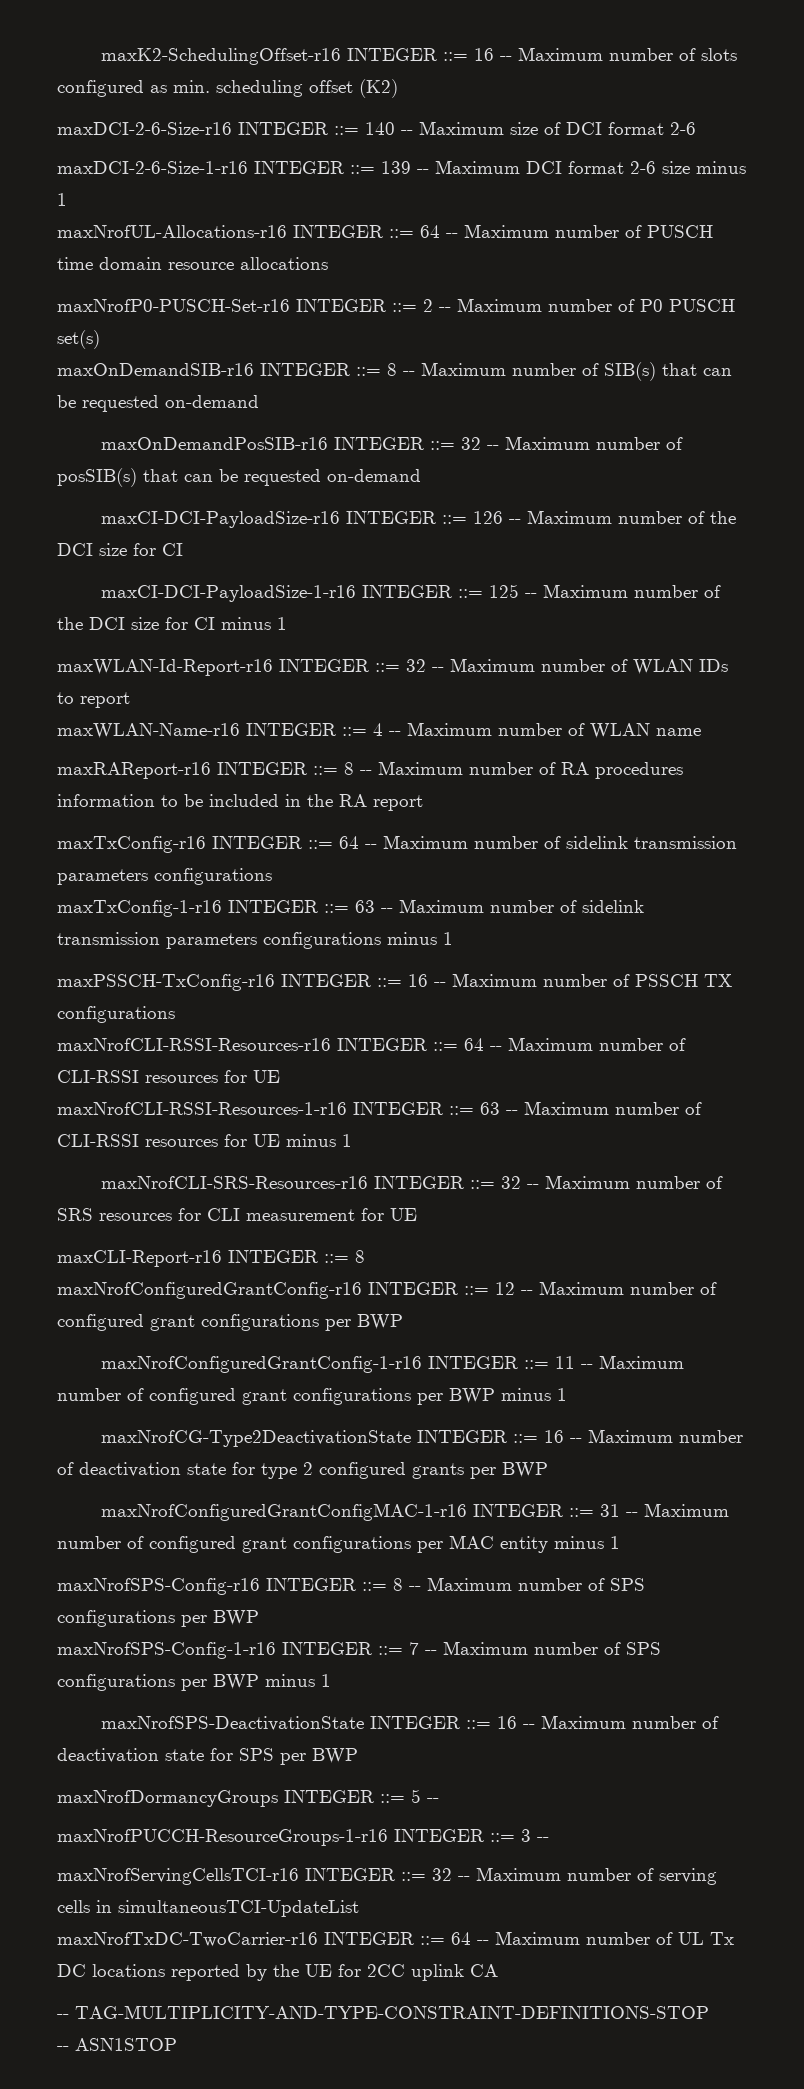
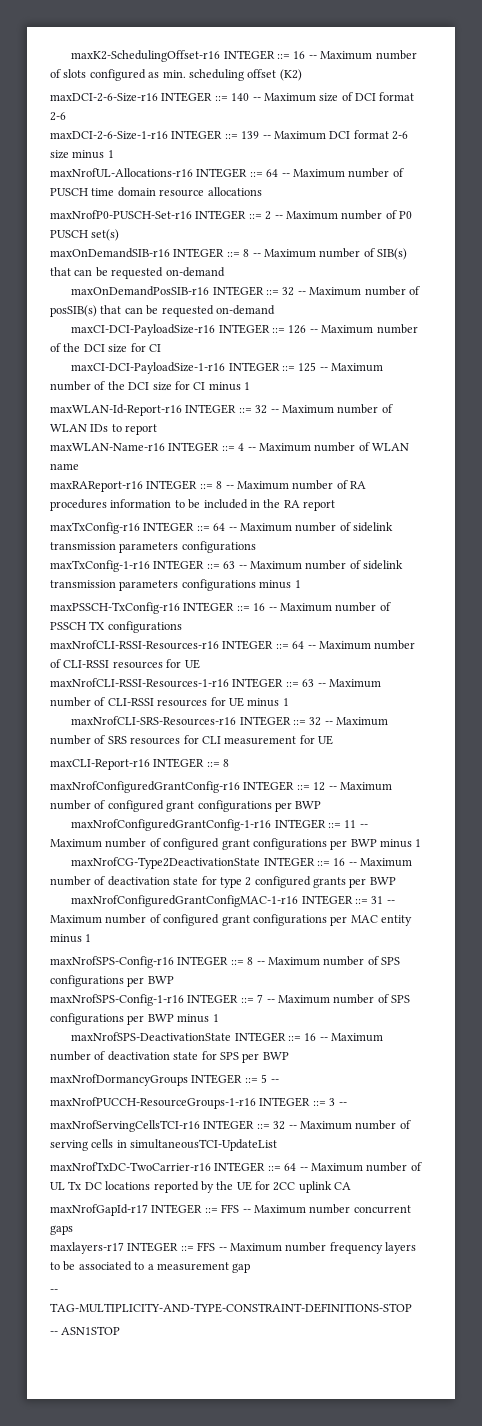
+ maxNrofGapId-r17 INTEGER ::= FFS -- Maximum number concurrent gaps
+ maxlayers-r17 INTEGER ::= FFS -- Maximum number frequency layers to be associated to a measurement gap

